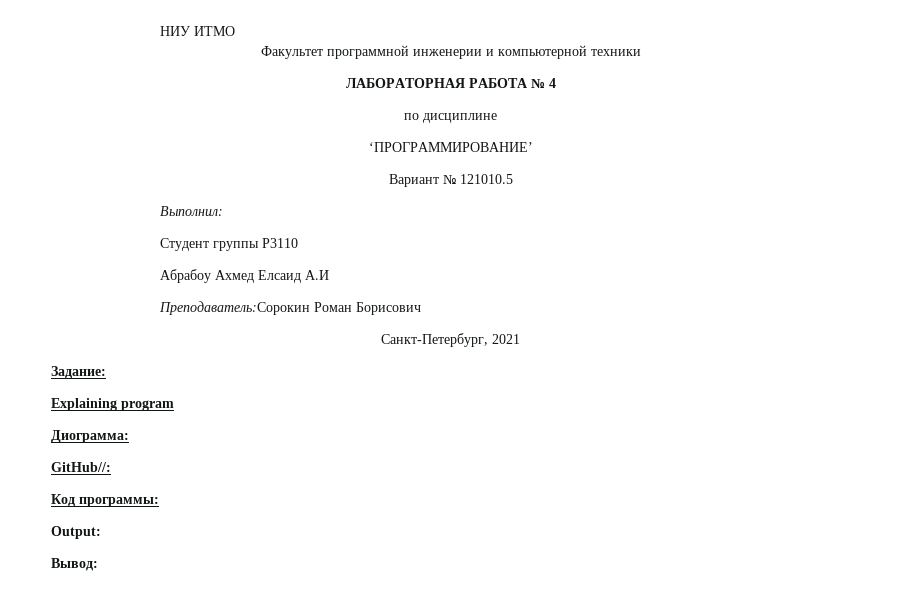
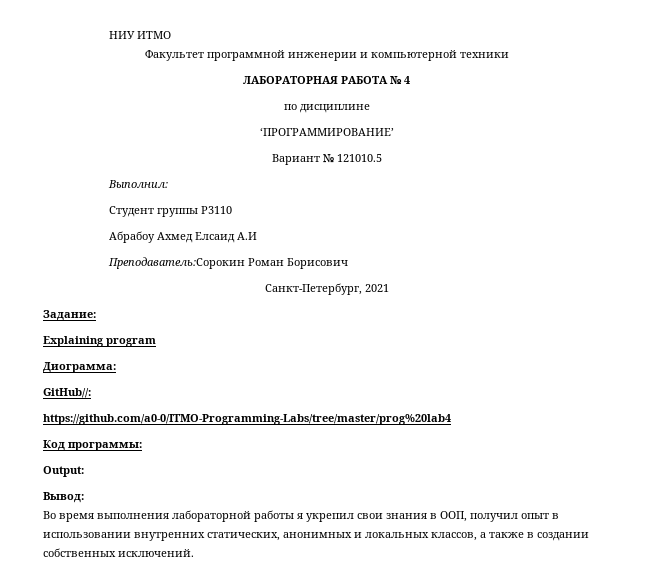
+ https://github.com/a0-0/ITMO-Programming-Labs/tree/master/prog%20lab4
+ Во время выполнения лабораторной работы я укрепил свои знания в ООП, получил опыт в использовании внутренних статических, анонимных и локальных классов, а также в создании собственных исключений.

